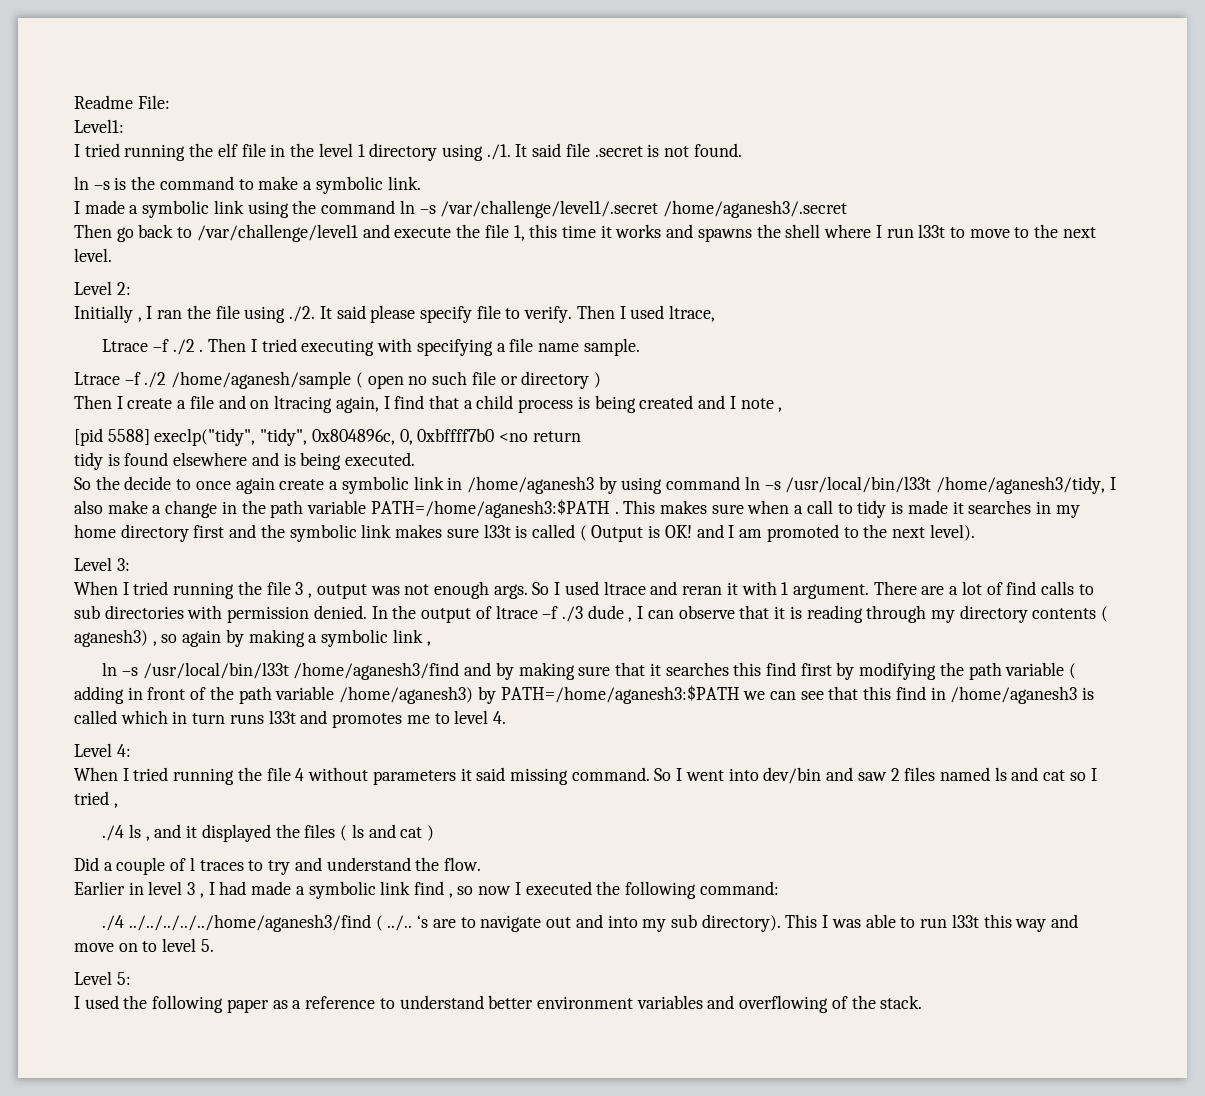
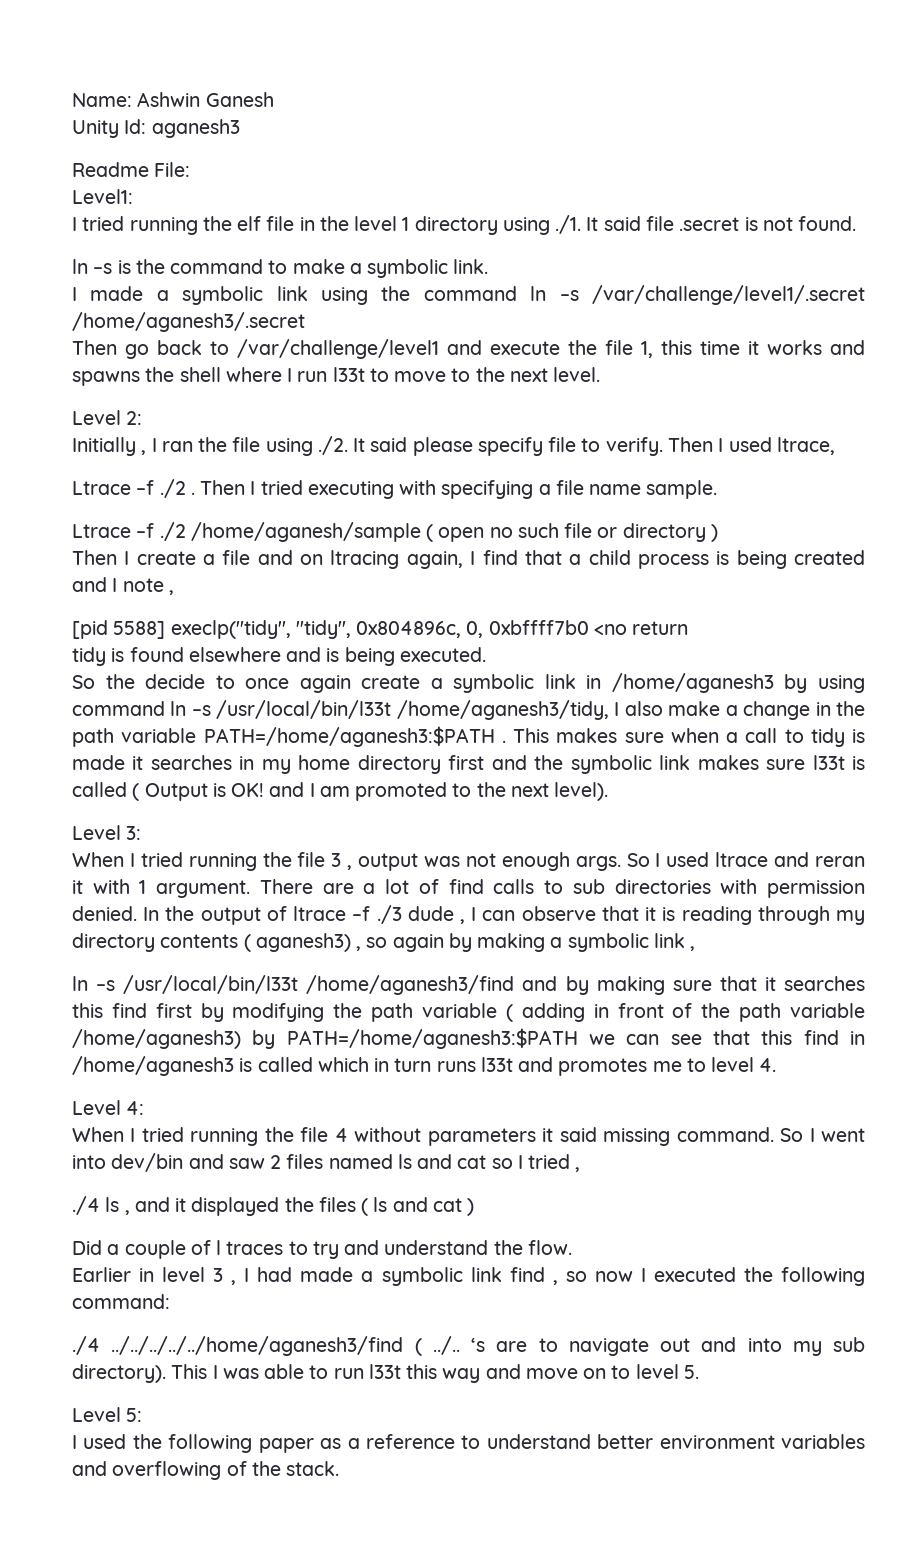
+ Name: Ashwin Ganesh
+ Unity Id: aganesh3

